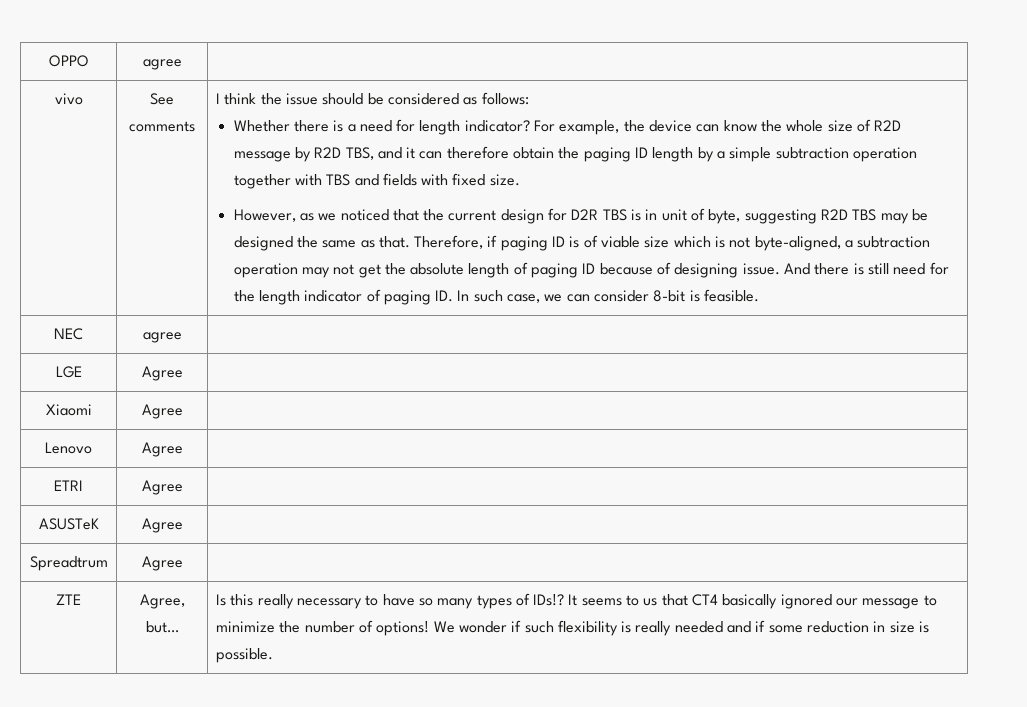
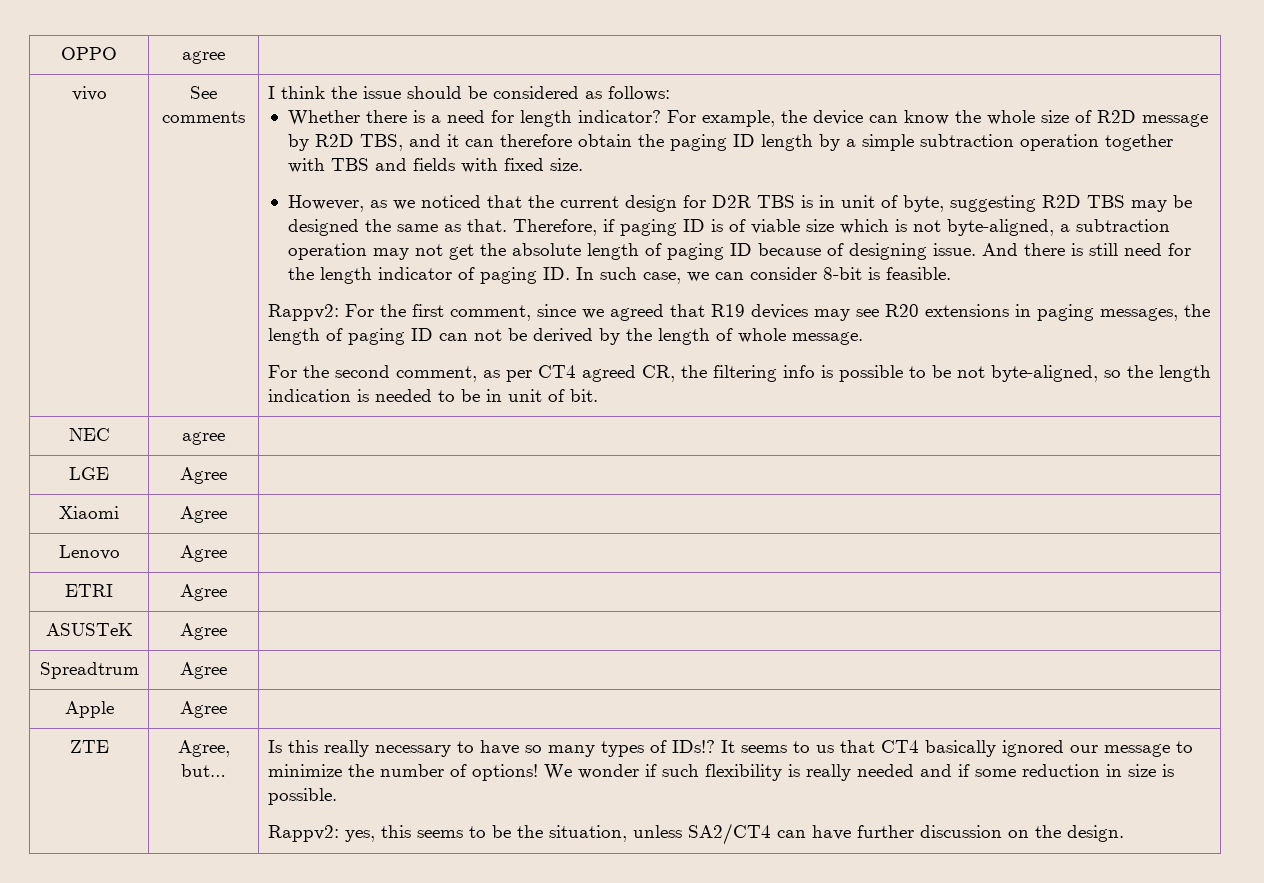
+ Rappv2: For the first comment, since we agreed that R19 devices may see R20 extensions in paging messages, the length of paging ID can not be derived by the length of whole message.
+ For the second comment, as per CT4 agreed CR, the filtering info is possible to be not byte-aligned, so the length indication is needed to be in unit of bit.
+ Apple | Agree |
+ Rappv2: yes, this seems to be the situation, unless SA2/CT4 can have further discussion on the design.

